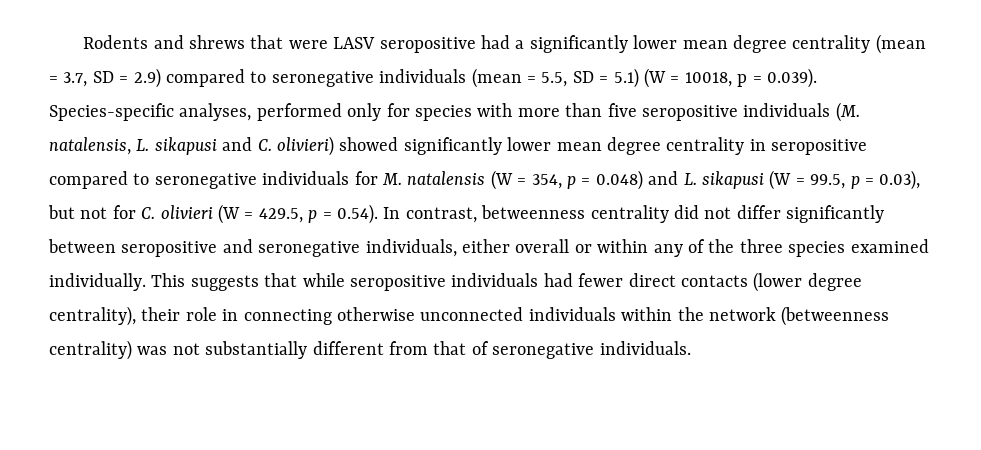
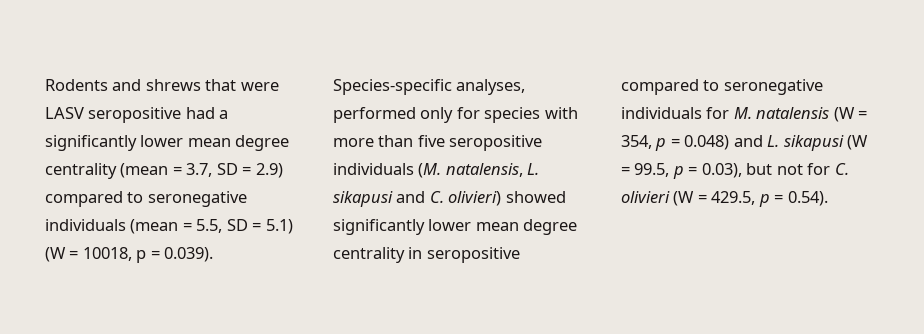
- Rodents and shrews that were LASV seropositive had a significantly lower mean degree centrality (mean = 3.7, SD = 2.9) compared to seronegative individuals (mean = 5.5, SD = 5.1) (W = 10018, p = 0.039). Species-specific analyses, performed only for species with more than five seropositive individuals (M. natalensis, L. sikapusi and C. olivieri) showed significantly lower mean degree centrality in seropositive compared to seronegative individuals for M. natalensis (W = 354, p = 0.048) and L. sikapusi (W = 99.5, p = 0.03), but not for C. olivieri (W = 429.5, p = 0.54). In contrast, betweenness centrality did not differ significantly between seropositive and seronegative individuals, either overall or within any of the three species examined individually. This suggests that while seropositive individuals had fewer direct contacts (lower degree centrality), their role in connecting otherwise unconnected individuals within the network (betweenness centrality) was not substantially different from that of seronegative individuals.
+ Rodents and shrews that were LASV seropositive had a significantly lower mean degree centrality (mean = 3.7, SD = 2.9) compared to seronegative individuals (mean = 5.5, SD = 5.1) (W = 10018, p = 0.039). Species-specific analyses, performed only for species with more than five seropositive individuals (M. natalensis, L. sikapusi and C. olivieri) showed significantly lower mean degree centrality in seropositive compared to seronegative individuals for M. natalensis (W = 354, p = 0.048) and L. sikapusi (W = 99.5, p = 0.03), but not for C. olivieri (W = 429.5, p = 0.54).

